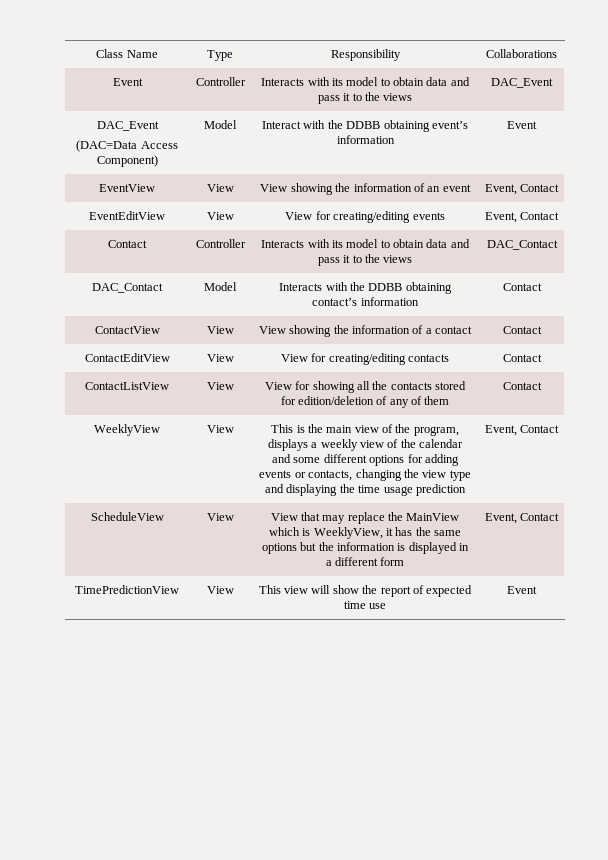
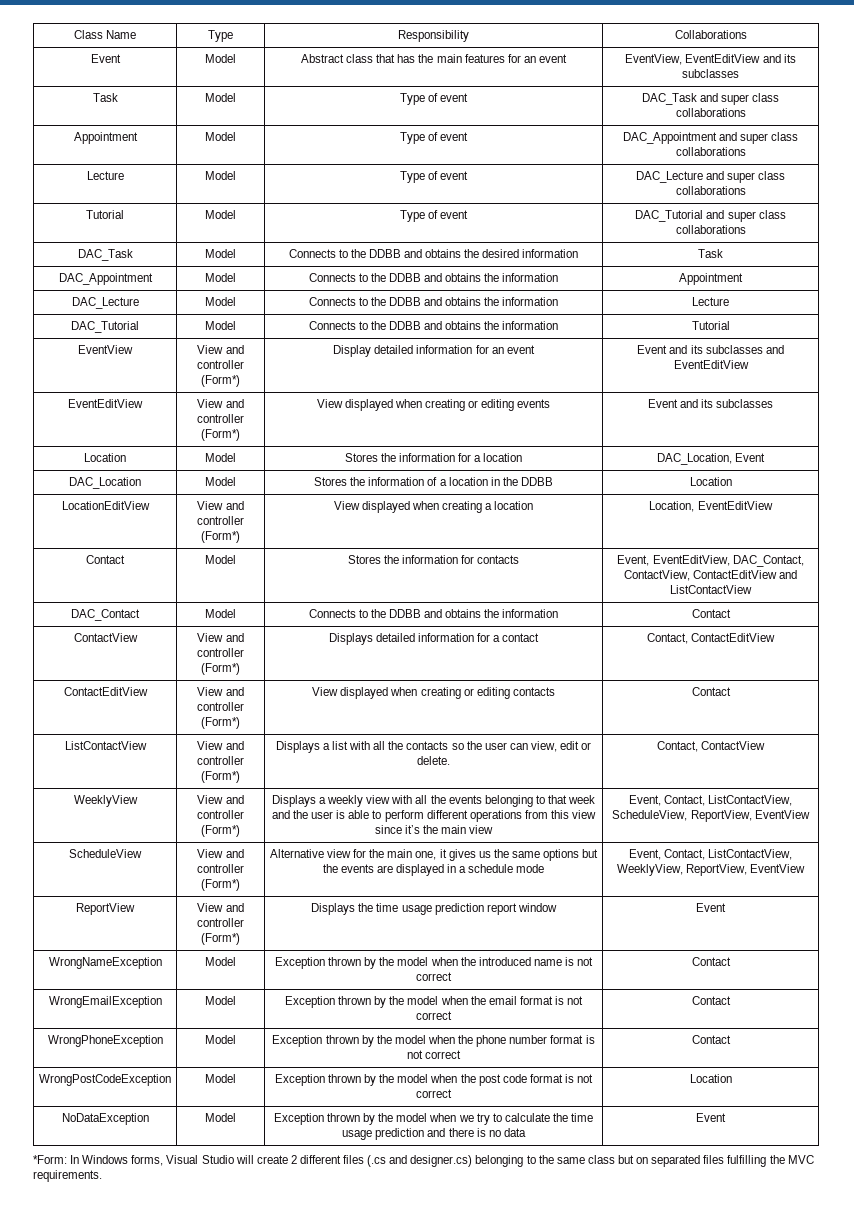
- Event | Controller | Interacts with its model to obtain data and pass it to the views | DAC_Event
- DAC_Event
- (DAC=Data Access Component) | Model | Interact with the DDBB obtaining event’s information | Event
- EventView | View | View showing the information of an event | Event, Contact
- EventEditView | View | View for creating/editing events | Event, Contact
- Contact | Controller | Interacts with its model to obtain data and pass it to the views | DAC_Contact
- DAC_Contact | Model | Interacts with the DDBB obtaining contact’s information | Contact
- ContactView | View | View showing the information of a contact | Contact
+ Event | Model | Abstract class that has the main features for an event | EventView, EventEditView and its subclasses
+ Task | Model | Type of event | DAC_Task and super class collaborations
+ Appointment | Model | Type of event | DAC_Appointment and super class collaborations
+ Lecture | Model | Type of event | DAC_Lecture and super class collaborations
+ Tutorial | Model | Type of event | DAC_Tutorial and super class collaborations
+ DAC_Task | Model | Connects to the DDBB and obtains the desired information | Task
+ DAC_Appointment | Model | Connects to the DDBB and obtains the information | Appointment
+ DAC_Lecture | Model | Connects to the DDBB and obtains the information | Lecture
+ DAC_Tutorial | Model | Connects to the DDBB and obtains the information | Tutorial
+ EventView | View and controller (Form*) | Display detailed information for an event | Event and its subclasses and EventEditView
+ EventEditView | View and controller (Form*) | View displayed when creating or editing events | Event and its subclasses
+ Location | Model | Stores the information for a location | DAC_Location, Event
+ DAC_Location | Model | Stores the information of a location in the DDBB | Location
+ LocationEditView | View and controller (Form*) | View displayed when creating a location | Location, EventEditView
+ Contact | Model | Stores the information for contacts | Event, EventEditView, DAC_Contact, ContactView, ContactEditView and ListContactView
+ DAC_Contact | Model | Connects to the DDBB and obtains the information | Contact
+ ContactView | View and controller (Form*) | Displays detailed information for a contact | Contact, ContactEditView
- ContactEditView | View | View for creating/editing contacts | Contact
+ ContactEditView | View and controller (Form*) | View displayed when creating or editing contacts | Contact
- ContactListView | View | View for showing all the contacts stored for edition/deletion of any of them | Contact
- WeeklyView | View | This is the main view of the program, displays a weekly view of the calendar and some different options for adding events or contacts, changing the view type and displaying the time usage prediction | Event, Contact
- ScheduleView | View | View that may replace the MainView which is WeeklyView, it has the same options but the information is displayed in a different form | Event, Contact
- TimePredictionView | View | This view will show the report of expected time use | Event
+ ListContactView | View and controller (Form*) | Displays a list with all the contacts so the user can view, edit or delete. | Contact, ContactView
+ WeeklyView | View and controller (Form*) | Displays a weekly view with all the events belonging to that week and the user is able to perform different operations from this view since it’s the main view | Event, Contact, ListContactView, ScheduleView, ReportView, EventView
+ ScheduleView | View and controller (Form*) | Alternative view for the main one, it gives us the same options but the events are displayed in a schedule mode | Event, Contact, ListContactView, WeeklyView, ReportView, EventView
+ ReportView | View and controller (Form*) | Displays the time usage prediction report window | Event
+ WrongNameException | Model | Exception thrown by the model when the introduced name is not correct | Contact
+ WrongEmailException | Model | Exception thrown by the model when the email format is not correct | Contact
+ WrongPhoneException | Model | Exception thrown by the model when the phone number format is not correct | Contact
+ WrongPostCodeException | Model | Exception thrown by the model when the post code format is not correct | Location
+ NoDataException | Model | Exception thrown by the model when we try to calculate the time usage prediction and there is no data | Event
+ *Form: In Windows forms, Visual Studio will create 2 different files (.cs and designer.cs) belonging to the same class but on separated files fulfilling the MVC requirements.

